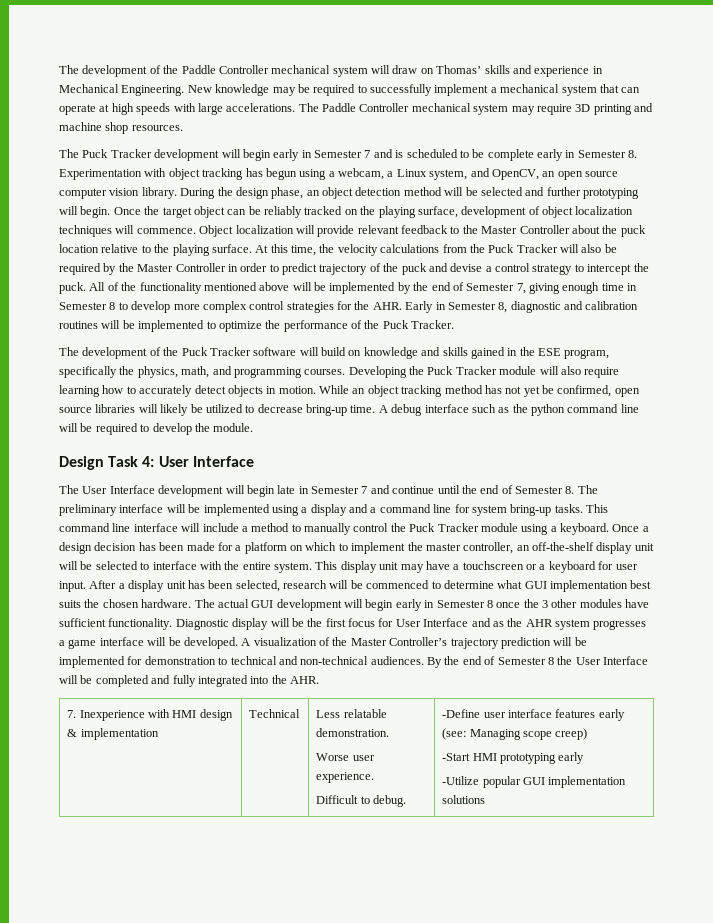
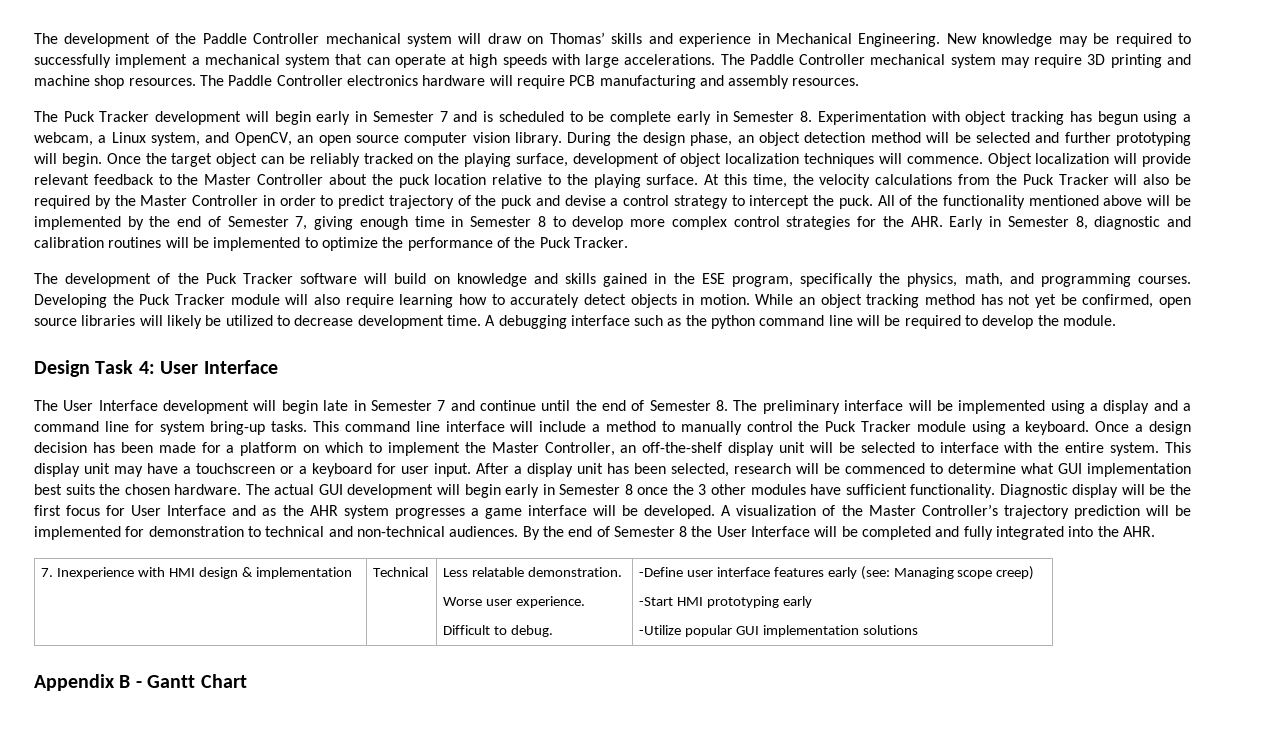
+ The Paddle Controller electronics hardware will require PCB manufacturing and assembly resources.
- While an object tracking method has not yet be confirmed, open source libraries will likely be utilized to decrease bring-up time.
+ While an object tracking method has not yet be confirmed, open source libraries will likely be utilized to decrease development time.
- A debug interface such as the python command line will be required to develop the module.
+ A debugging interface such as the python command line will be required to develop the module.
- Once a design decision has been made for a platform on which to implement the master controller, an off-the-shelf display unit will be selected to interface with the entire system.
+ Once a design decision has been made for a platform on which to implement the Master Controller, an off-the-shelf display unit will be selected to interface with the entire system.
+ Appendix B - Gantt Chart

